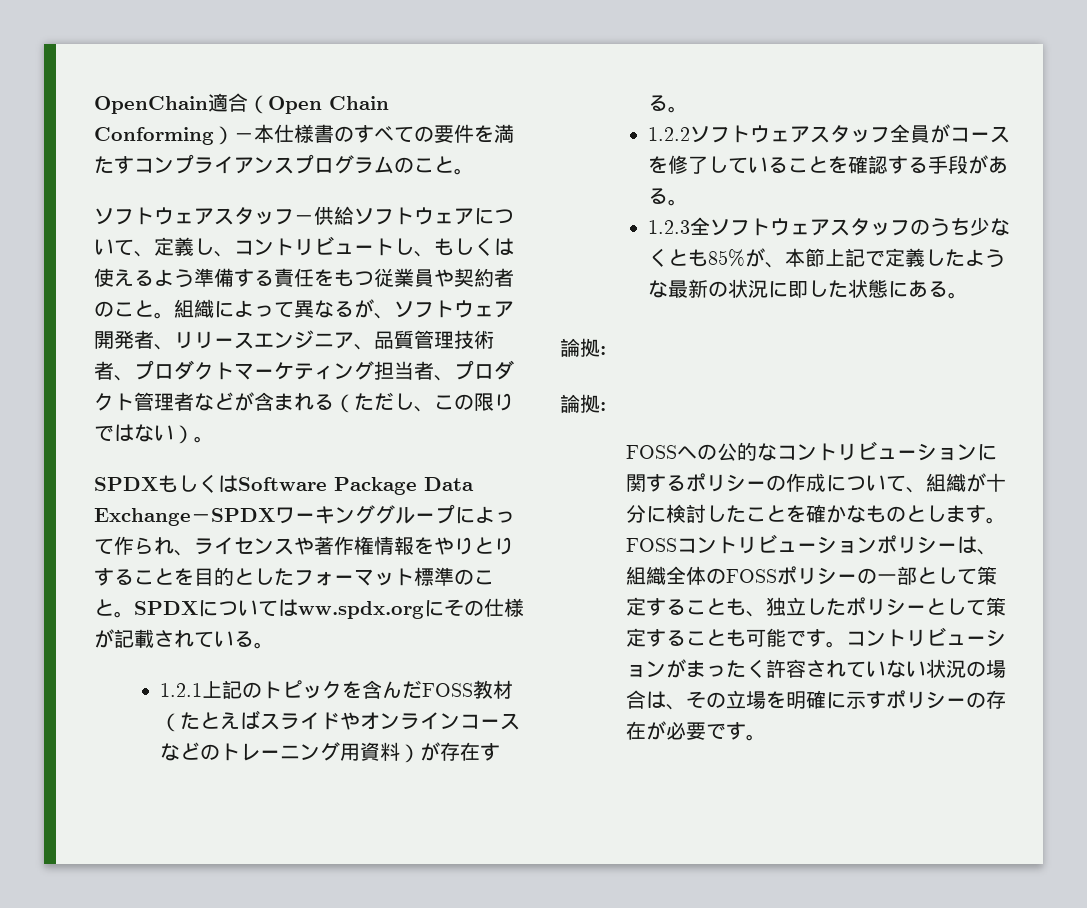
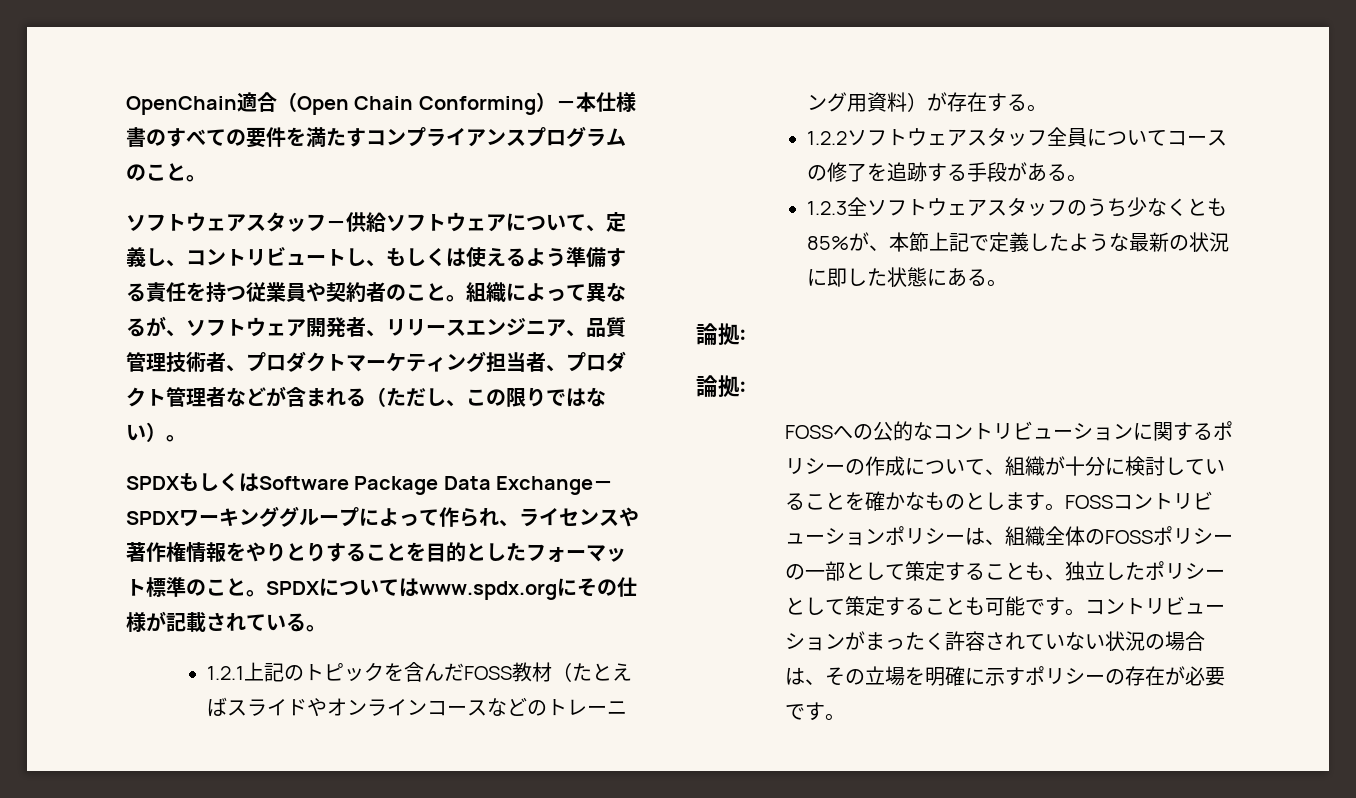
- ソフトウェアスタッフ－供給ソフトウェアについて、定義し、コントリビュートし、もしくは使えるよう準備する責任をもつ従業員や契約者のこと。
+ ソフトウェアスタッフ－供給ソフトウェアについて、定義し、コントリビュートし、もしくは使えるよう準備する責任を持つ従業員や契約者のこと。
- SPDXについてはww.spdx.orgにその仕様が記載されている。
+ SPDXについてはwww.spdx.orgにその仕様が記載されている。
- 1.2.2ソフトウェアスタッフ全員がコースを修了していることを確認する手段がある。
+ 1.2.2ソフトウェアスタッフ全員についてコースの修了を追跡する手段がある。
- FOSSへの公的なコントリビューションに関するポリシーの作成について、組織が十分に検討したことを確かなものとします。
+ FOSSへの公的なコントリビューションに関するポリシーの作成について、組織が十分に検討していることを確かなものとします。

